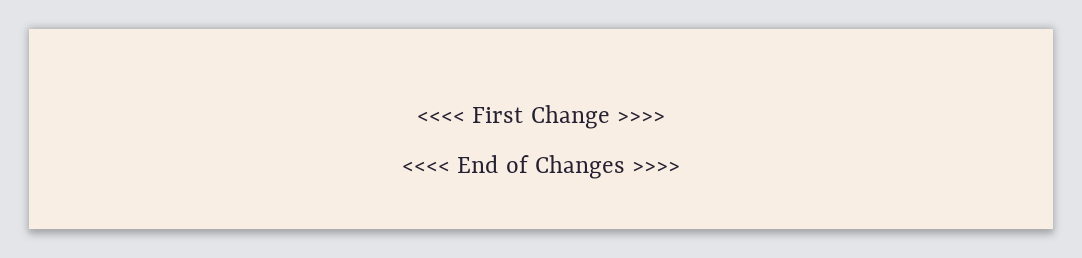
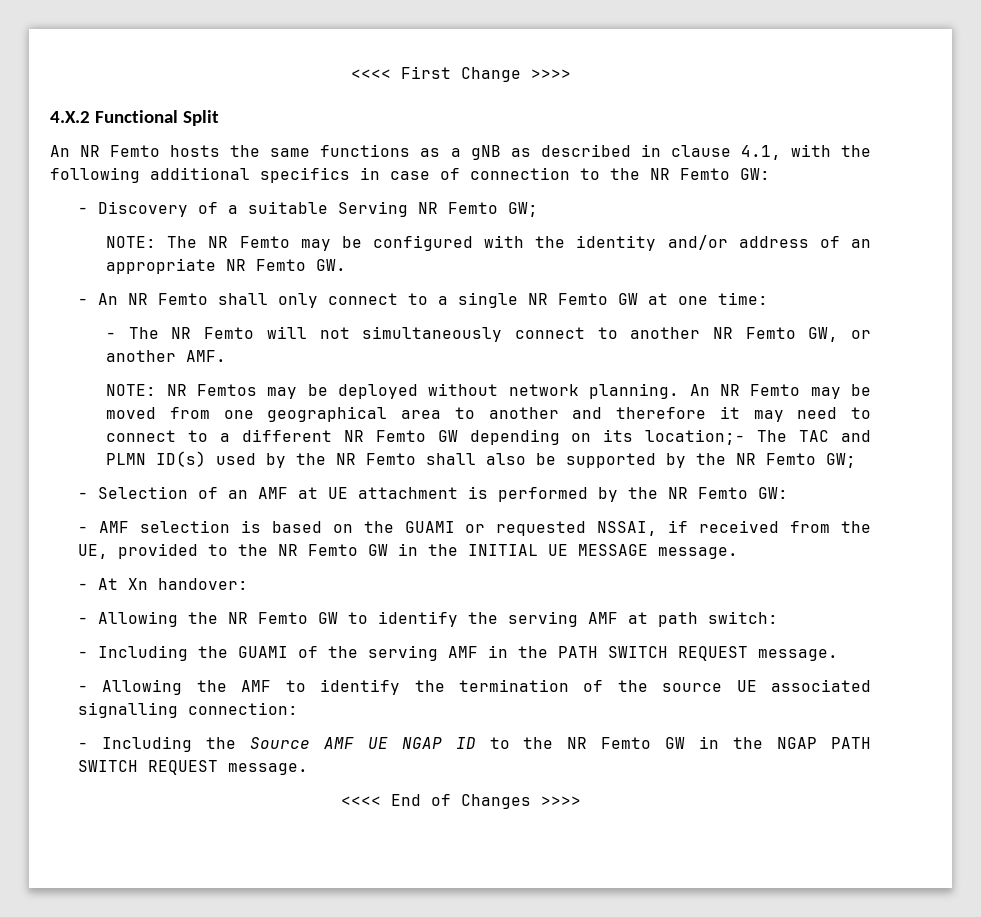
+ 4.X.2 Functional Split
+ An NR Femto hosts the same functions as a gNB as described in clause 4.1, with the following additional specifics in case of connection to the NR Femto GW:
+ - Discovery of a suitable Serving NR Femto GW;
+ NOTE: The NR Femto may be configured with the identity and/or address of an appropriate NR Femto GW.
+ - An NR Femto shall only connect to a single NR Femto GW at one time:
+ - The NR Femto will not simultaneously connect to another NR Femto GW, or another AMF.
+ NOTE: NR Femtos may be deployed without network planning. An NR Femto may be moved from one geographical area to another and therefore it may need to connect to a different NR Femto GW depending on its location;- The TAC and PLMN ID(s) used by the NR Femto shall also be supported by the NR Femto GW;
+ - Selection of an AMF at UE attachment is performed by the NR Femto GW:
+ - AMF selection is based on the GUAMI or requested NSSAI, if received from the UE, provided to the NR Femto GW in the INITIAL UE MESSAGE message.
+ - At Xn handover:
+ - Allowing the NR Femto GW to identify the serving AMF at path switch:
+ - Including the GUAMI of the serving AMF in the PATH SWITCH REQUEST message.
+ - Allowing the AMF to identify the termination of the source UE associated signalling connection:
+ - Including the Source AMF UE NGAP ID to the NR Femto GW in the NGAP PATH SWITCH REQUEST message.

